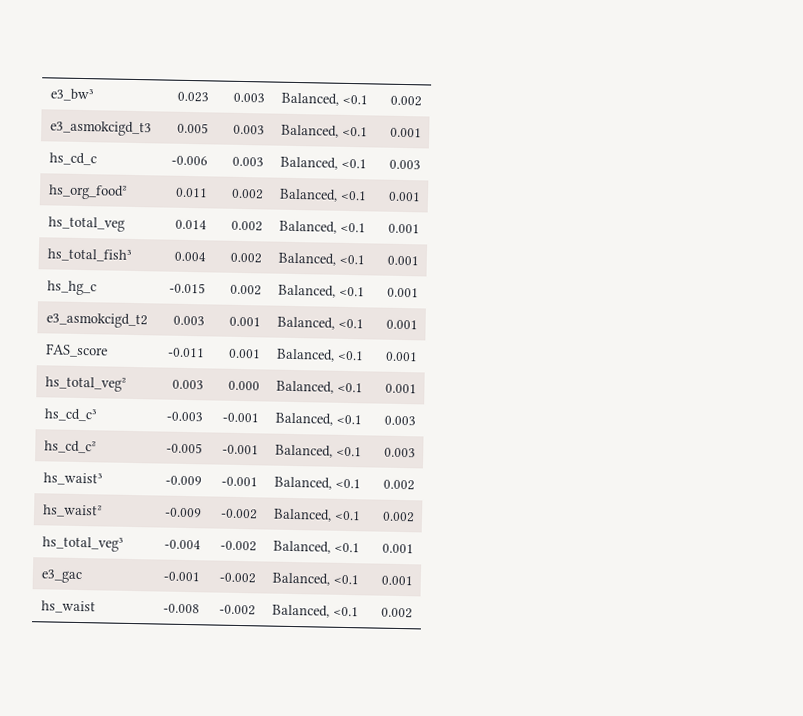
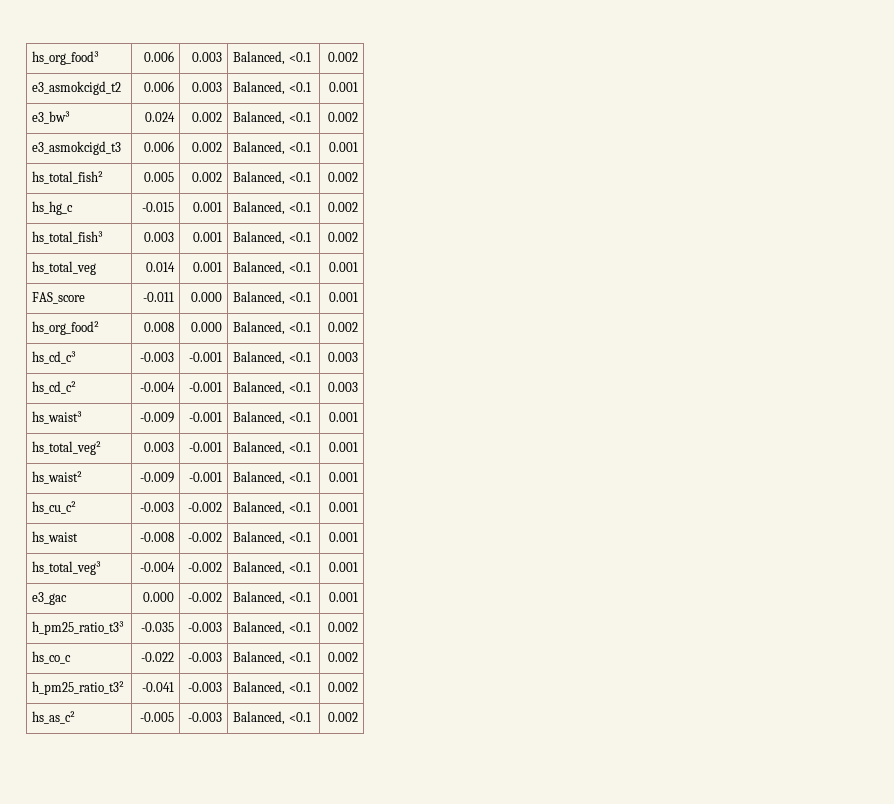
- e3_bw³ | 0.023 | 0.003 | Balanced, <0.1 | 0.002
+ hs_org_food³ | 0.006 | 0.003 | Balanced, <0.1 | 0.002
- e3_asmokcigd_t3 | 0.005 | 0.003 | Balanced, <0.1 | 0.001
+ e3_asmokcigd_t2 | 0.006 | 0.003 | Balanced, <0.1 | 0.001
- hs_cd_c | -0.006 | 0.003 | Balanced, <0.1 | 0.003
- hs_org_food² | 0.011 | 0.002 | Balanced, <0.1 | 0.001
- hs_total_veg | 0.014 | 0.002 | Balanced, <0.1 | 0.001
- hs_total_fish³ | 0.004 | 0.002 | Balanced, <0.1 | 0.001
+ e3_bw³ | 0.024 | 0.002 | Balanced, <0.1 | 0.002
+ e3_asmokcigd_t3 | 0.006 | 0.002 | Balanced, <0.1 | 0.001
+ hs_total_fish² | 0.005 | 0.002 | Balanced, <0.1 | 0.002
- hs_hg_c | -0.015 | 0.002 | Balanced, <0.1 | 0.001
- e3_asmokcigd_t2 | 0.003 | 0.001 | Balanced, <0.1 | 0.001
+ hs_hg_c | -0.015 | 0.001 | Balanced, <0.1 | 0.002
+ hs_total_fish³ | 0.003 | 0.001 | Balanced, <0.1 | 0.002
+ hs_total_veg | 0.014 | 0.001 | Balanced, <0.1 | 0.001
- FAS_score | -0.011 | 0.001 | Balanced, <0.1 | 0.001
- hs_total_veg² | 0.003 | 0.000 | Balanced, <0.1 | 0.001
+ FAS_score | -0.011 | 0.000 | Balanced, <0.1 | 0.001
+ hs_org_food² | 0.008 | 0.000 | Balanced, <0.1 | 0.002
- hs_cd_c² | -0.005 | -0.001 | Balanced, <0.1 | 0.003
+ hs_cd_c² | -0.004 | -0.001 | Balanced, <0.1 | 0.003
- hs_waist³ | -0.009 | -0.001 | Balanced, <0.1 | 0.002
- hs_waist² | -0.009 | -0.002 | Balanced, <0.1 | 0.002
- hs_total_veg³ | -0.004 | -0.002 | Balanced, <0.1 | 0.001
- e3_gac | -0.001 | -0.002 | Balanced, <0.1 | 0.001
+ hs_waist³ | -0.009 | -0.001 | Balanced, <0.1 | 0.001
+ hs_total_veg² | 0.003 | -0.001 | Balanced, <0.1 | 0.001
+ hs_waist² | -0.009 | -0.001 | Balanced, <0.1 | 0.001
+ hs_cu_c² | -0.003 | -0.002 | Balanced, <0.1 | 0.001
- hs_waist | -0.008 | -0.002 | Balanced, <0.1 | 0.002
+ hs_waist | -0.008 | -0.002 | Balanced, <0.1 | 0.001
+ hs_total_veg³ | -0.004 | -0.002 | Balanced, <0.1 | 0.001
+ e3_gac | 0.000 | -0.002 | Balanced, <0.1 | 0.001
+ h_pm25_ratio_t3³ | -0.035 | -0.003 | Balanced, <0.1 | 0.002
+ hs_co_c | -0.022 | -0.003 | Balanced, <0.1 | 0.002
+ h_pm25_ratio_t3² | -0.041 | -0.003 | Balanced, <0.1 | 0.002
+ hs_as_c² | -0.005 | -0.003 | Balanced, <0.1 | 0.002

